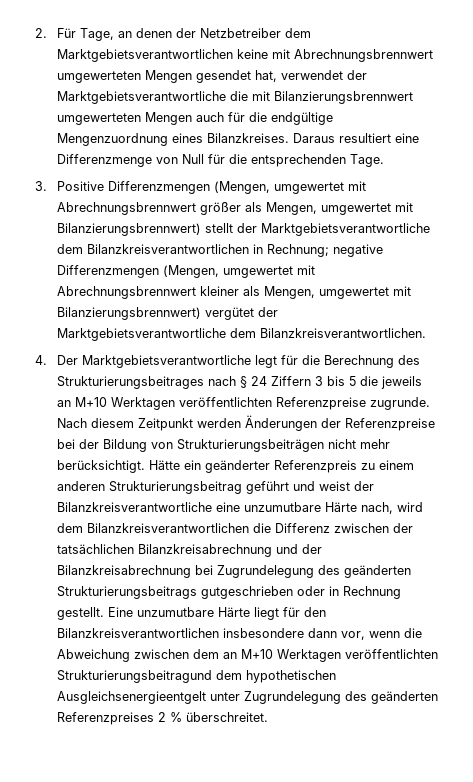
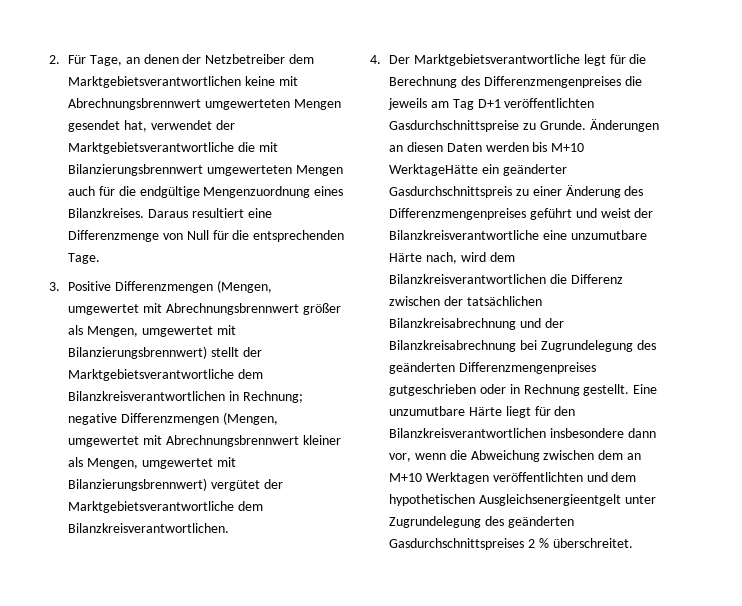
- 4. Der Marktgebietsverantwortliche legt für die Berechnung des Strukturierungsbeitrages nach § 24 Ziffern 3 bis 5 die jeweils an M+10 Werktagen veröffentlichten Referenzpreise zugrunde. Nach diesem Zeitpunkt werden Änderungen der Referenzpreise bei der Bildung von Strukturierungsbeiträgen nicht mehr berücksichtigt. Hätte ein geänderter Referenzpreis zu einem anderen Strukturierungsbeitrag geführt und weist der Bilanzkreisverantwortliche eine unzumutbare Härte nach, wird dem Bilanzkreisverantwortlichen die Differenz zwischen der tatsächlichen Bilanzkreisabrechnung und der Bilanzkreisabrechnung bei Zugrundelegung des geänderten Strukturierungsbeitrags gutgeschrieben oder in Rechnung gestellt.
+ 4. Der Marktgebietsverantwortliche legt für die Berechnung des Differenzmengenpreises die jeweils am Tag D+1 veröffentlichten Gasdurchschnittspreise zu Grunde. Änderungen an diesen Daten werden bis M+10 WerktageHätte ein geänderter Gasdurchschnittspreis zu einer Änderung des Differenzmengenpreises geführt und weist der Bilanzkreisverantwortliche eine unzumutbare Härte nach, wird dem Bilanzkreisverantwortlichen die Differenz zwischen der tatsächlichen Bilanzkreisabrechnung und der Bilanzkreisabrechnung bei Zugrundelegung des geänderten Differenzmengenpreises gutgeschrieben oder in Rechnung gestellt.
- Eine unzumutbare Härte liegt für den Bilanzkreisverantwortlichen insbesondere dann vor, wenn die Abweichung zwischen dem an M+10 Werktagen veröffentlichten Strukturierungsbeitragund dem hypothetischen Ausgleichsenergieentgelt unter Zugrundelegung des geänderten Referenzpreises 2 % überschreitet.
+ Eine unzumutbare Härte liegt für den Bilanzkreisverantwortlichen insbesondere dann vor, wenn die Abweichung zwischen dem an M+10 Werktagen veröffentlichten und dem hypothetischen Ausgleichsenergieentgelt unter Zugrundelegung des geänderten Gasdurchschnittspreises 2 % überschreitet.

